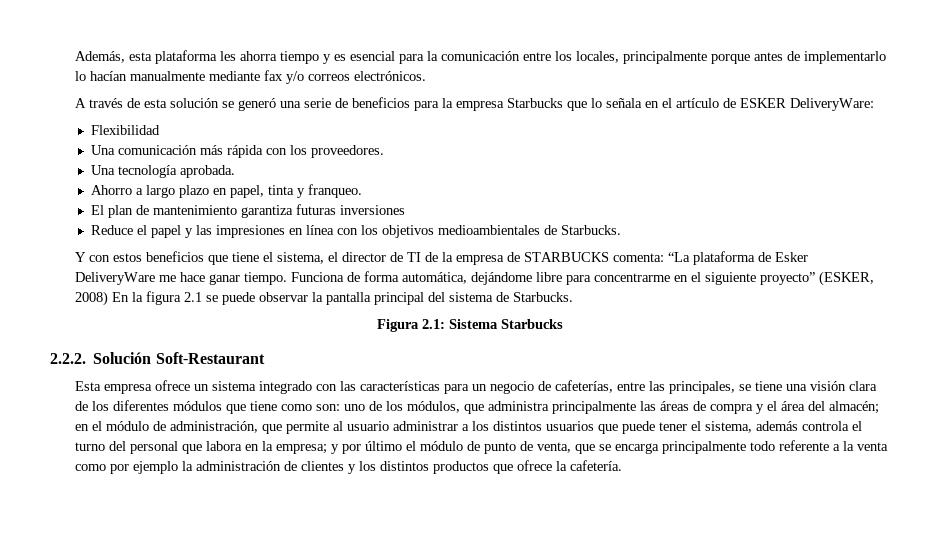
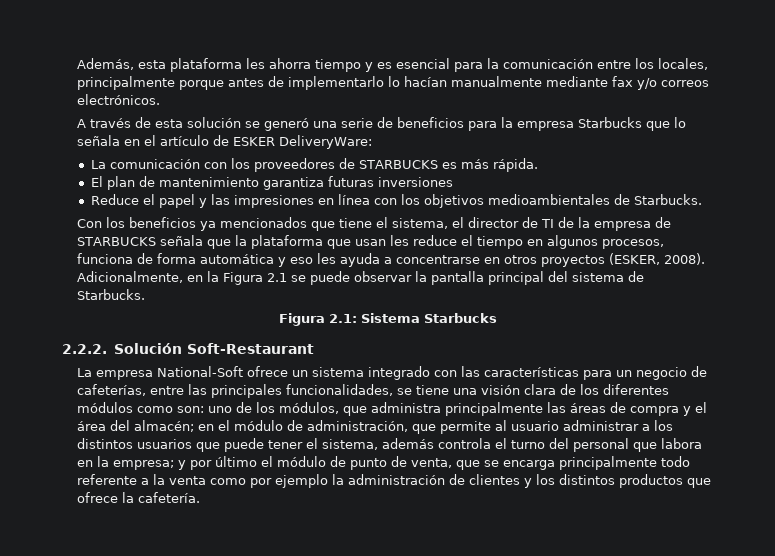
- Flexibilidad
- Una comunicación más rápida con los proveedores.
- Una tecnología aprobada.
- Ahorro a largo plazo en papel, tinta y franqueo.
+ La comunicación con los proveedores de STARBUCKS es más rápida.
- Y con estos beneficios que tiene el sistema, el director de TI de la empresa de STARBUCKS comenta: “La plataforma de Esker DeliveryWare me hace ganar tiempo. Funciona de forma automática, dejándome libre para concentrarme en el siguiente proyecto” (ESKER, 2008) En la figura 2.1 se puede observar la pantalla principal del sistema de Starbucks.
+ Con los beneficios ya mencionados que tiene el sistema, el director de TI de la empresa de STARBUCKS señala que la plataforma que usan les reduce el tiempo en algunos procesos, funciona de forma automática y eso les ayuda a concentrarse en otros proyectos (ESKER, 2008). Adicionalmente, en la Figura 2.1 se puede observar la pantalla principal del sistema de Starbucks.
- Esta empresa ofrece un sistema integrado con las características para un negocio de cafeterías, entre las principales, se tiene una visión clara de los diferentes módulos que tiene como son:
+ La empresa National-Soft ofrece un sistema integrado con las características para un negocio de cafeterías, entre las principales funcionalidades, se tiene una visión clara de los diferentes módulos como son:

